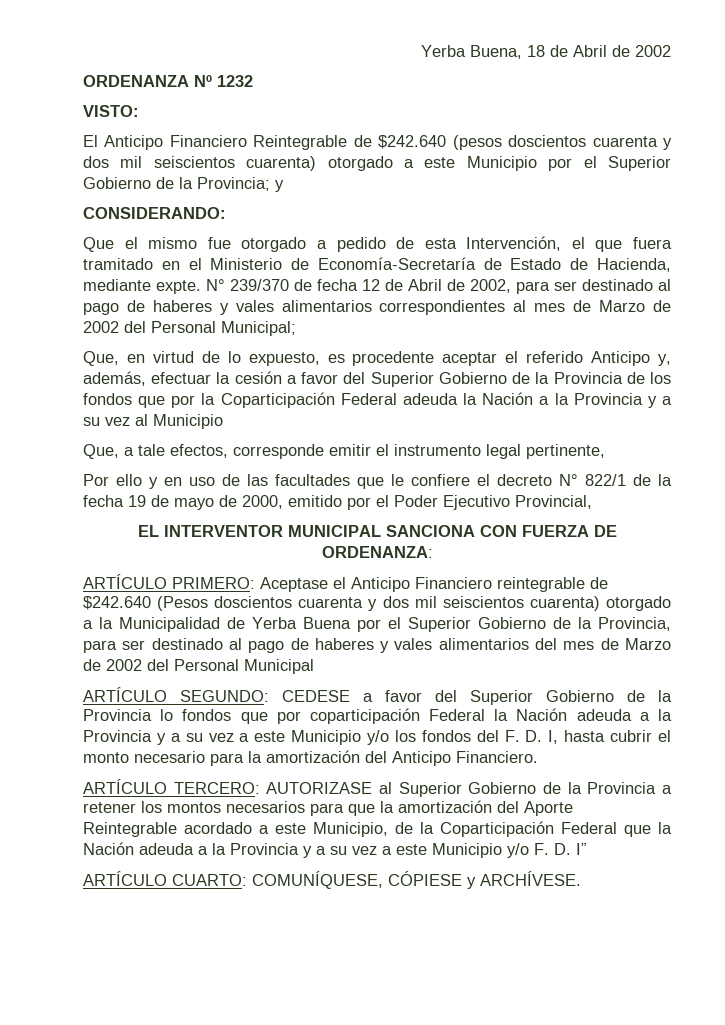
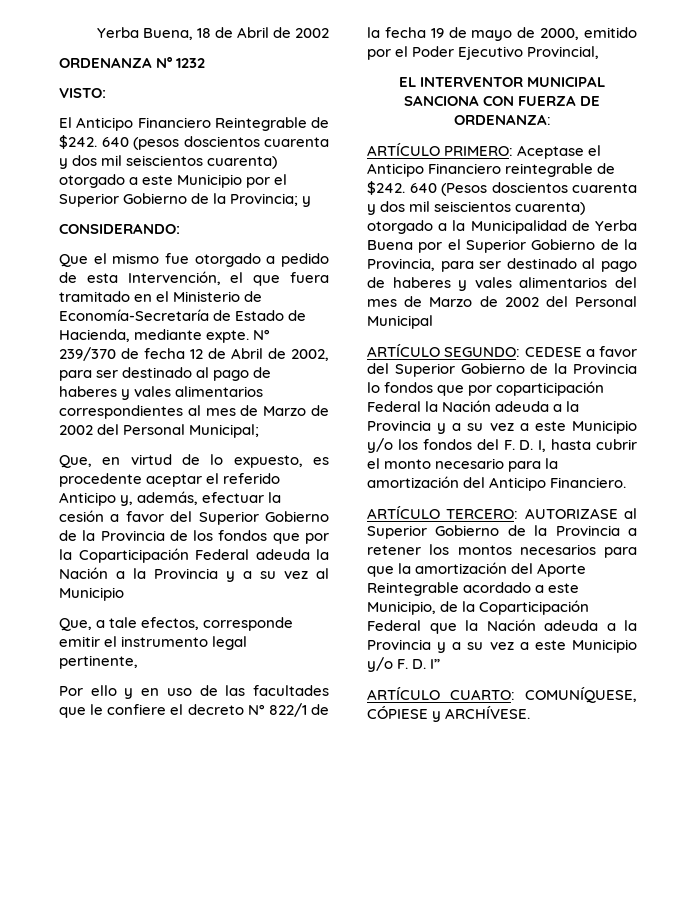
- El Anticipo Financiero Reintegrable de $242.640 (pesos doscientos cuarenta y dos mil seiscientos cuarenta) otorgado a este Municipio por el Superior Gobierno de la Provincia; y
+ El Anticipo Financiero Reintegrable de $242. 640 (pesos doscientos cuarenta y dos mil seiscientos cuarenta) otorgado a este Municipio por el Superior Gobierno de la Provincia; y
- ARTÍCULO PRIMERO: Aceptase el Anticipo Financiero reintegrable de $242.640 (Pesos doscientos cuarenta y dos mil seiscientos cuarenta) otorgado a la Municipalidad de Yerba Buena por el Superior Gobierno de la Provincia, para ser destinado al pago de haberes y vales alimentarios del mes de Marzo de 2002 del Personal Municipal
+ ARTÍCULO PRIMERO: Aceptase el Anticipo Financiero reintegrable de $242. 640 (Pesos doscientos cuarenta y dos mil seiscientos cuarenta) otorgado a la Municipalidad de Yerba Buena por el Superior Gobierno de la Provincia, para ser destinado al pago de haberes y vales alimentarios del mes de Marzo de 2002 del Personal Municipal

